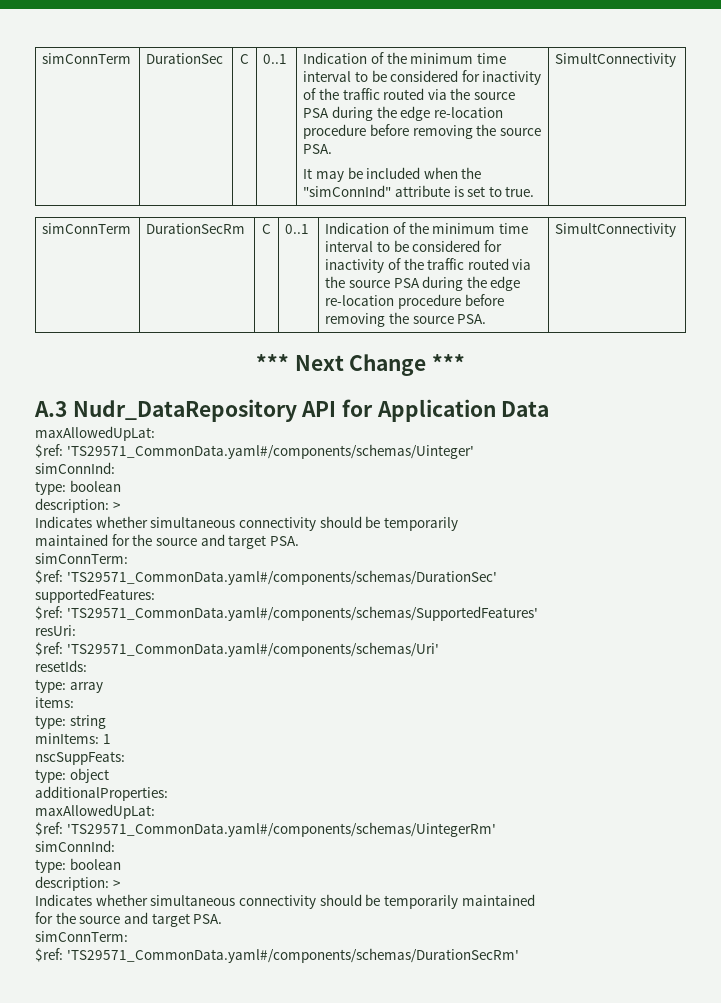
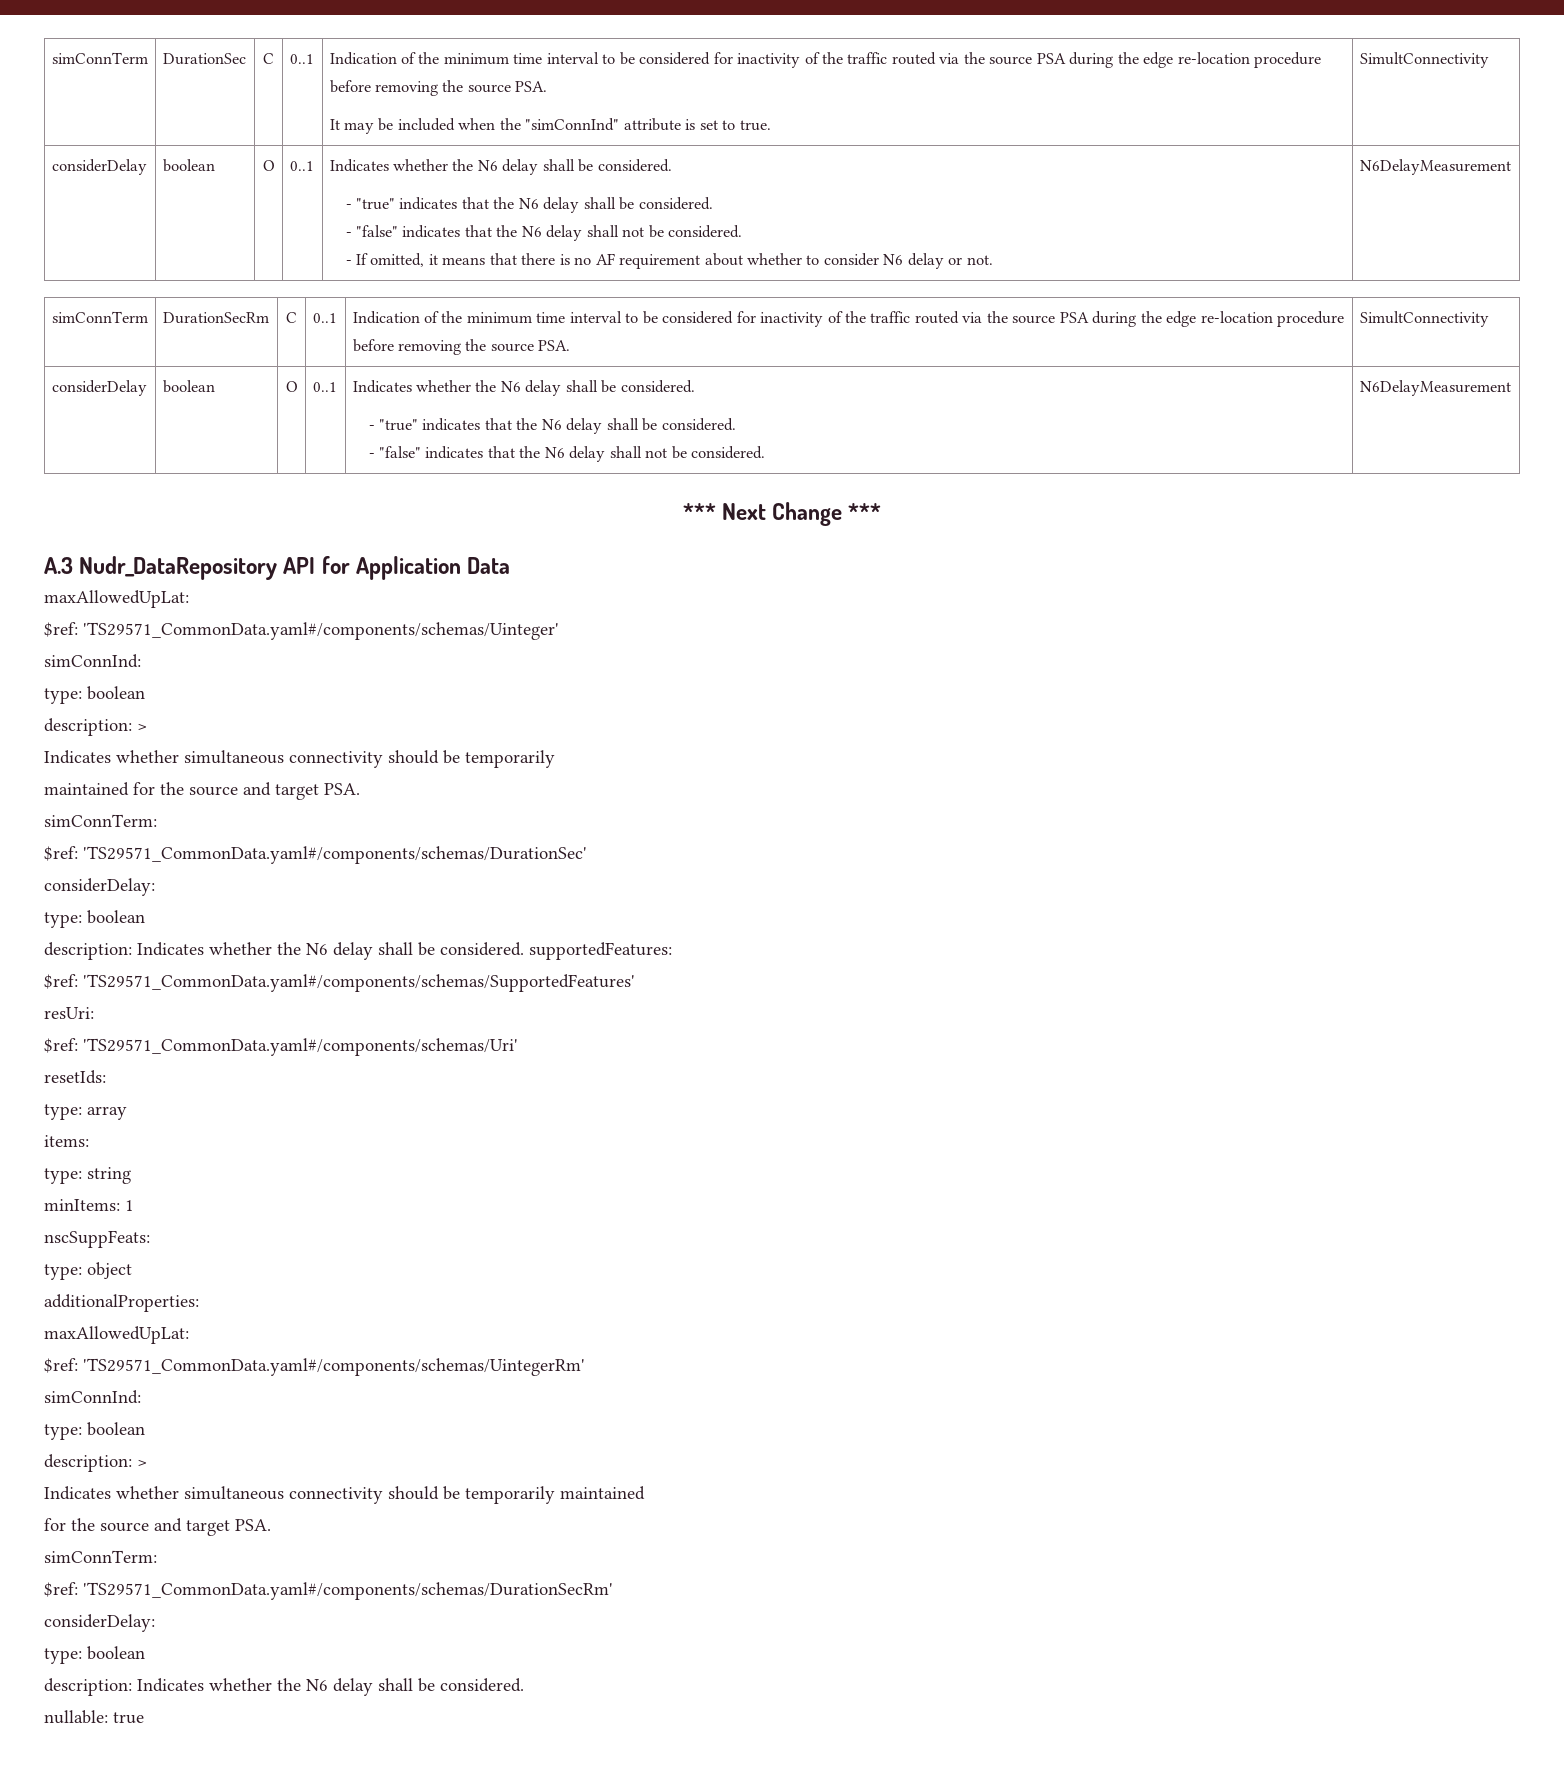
  It may be included when the "simConnInd" attribute is set to true. | SimultConnectivity
+ considerDelay | boolean | O | 0..1 | Indicates whether the N6 delay shall be considered.
+ - "true" indicates that the N6 delay shall be considered.
+ - "false" indicates that the N6 delay shall not be considered.
+ - If omitted, it means that there is no AF requirement about whether to consider N6 delay or not. | N6DelayMeasurement
  simConnTerm | DurationSecRm | C | 0..1 | Indication of the minimum time interval to be considered for inactivity of the traffic routed via the source PSA during the edge re-location procedure before removing the source PSA. | SimultConnectivity
+ considerDelay | boolean | O | 0..1 | Indicates whether the N6 delay shall be considered.
+ - "true" indicates that the N6 delay shall be considered.
+ - "false" indicates that the N6 delay shall not be considered. | N6DelayMeasurement
  $ref: 'TS29571_CommonData.yaml#/components/schemas/DurationSec'
- supportedFeatures:
+ considerDelay:
+ type: boolean
+ description: Indicates whether the N6 delay shall be considered. supportedFeatures:
  $ref: 'TS29571_CommonData.yaml#/components/schemas/DurationSecRm'
+ considerDelay:
+ type: boolean
+ description: Indicates whether the N6 delay shall be considered.
+ nullable: true

